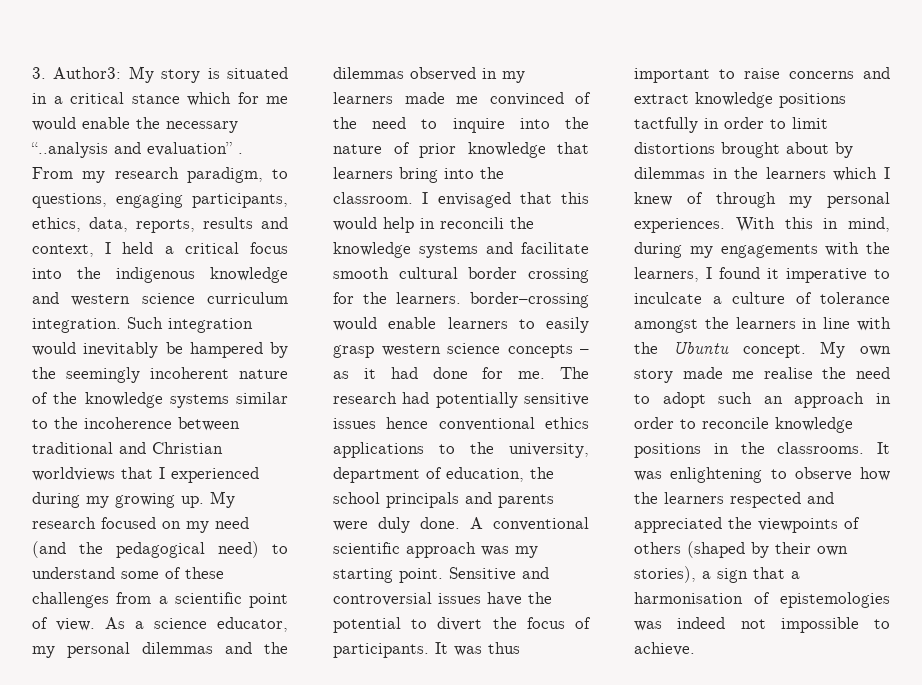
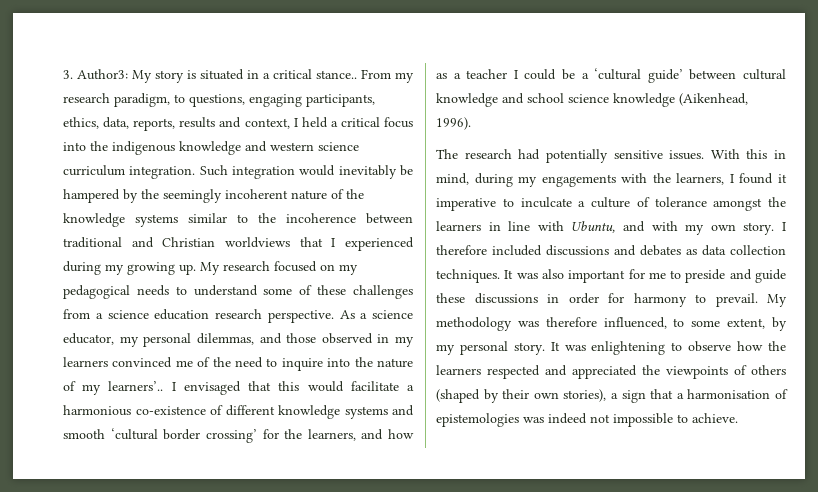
- 3. Author3: My story is situated in a critical stance which for me would enable the necessary “..analysis and evaluation” .
+ 3. Author3: My story is situated in a critical stance..
- My research focused on my need (and the pedagogical need) to understand some of these challenges from a scientific point of view.
+ My research focused on my pedagogical needs to understand some of these challenges from a science education research perspective.
- As a science educator, my personal dilemmas and the dilemmas observed in my learners made me convinced of the need to inquire into the nature of prior knowledge that learners bring into the classroom.
+ As a science educator, my personal dilemmas, and those observed in my learners convinced me of the need to inquire into the nature of my learners’..
- I envisaged that this would help in reconcili the knowledge systems and facilitate smooth cultural border crossing for the learners. border–crossing would enable learners to easily grasp western science concepts – as it had done for me. The research had potentially sensitive issues hence conventional ethics applications to the university, department of education, the school principals and parents were duly done. A conventional scientific approach was my starting point. Sensitive and controversial issues have the potential to divert the focus of participants. It was thus important to raise concerns and extract knowledge positions tactfully in order to limit distortions brought about by dilemmas in the learners which I knew of through my personal experiences.
+ I envisaged that this would facilitate a harmonious co-existence of different knowledge systems and smooth ‘cultural border crossing’ for the learners, and how as a teacher I could be a ‘cultural guide’ between cultural knowledge and school science knowledge (Aikenhead, 1996).
+ The research had potentially sensitive issues.
- With this in mind, during my engagements with the learners, I found it imperative to inculcate a culture of tolerance amongst the learners in line with the Ubuntu concept. My own story made me realise the need to adopt such an approach in order to reconcile knowledge positions in the classrooms.
+ With this in mind, during my engagements with the learners, I found it imperative to inculcate a culture of tolerance amongst the learners in line with Ubuntu, and with my own story. I therefore included discussions and debates as data collection techniques. It was also important for me to preside and guide these discussions in order for harmony to prevail. My methodology was therefore influenced, to some extent, by my personal story.

